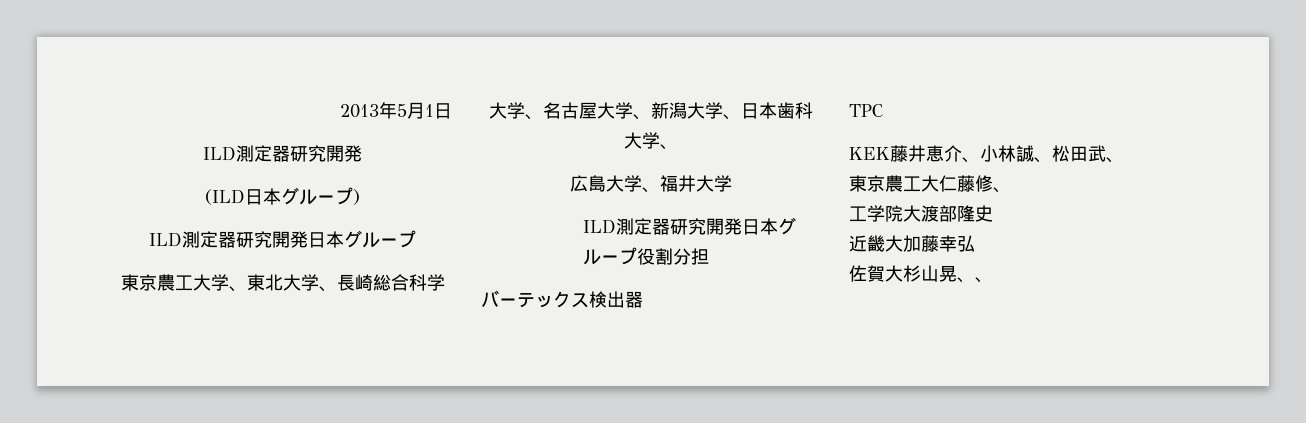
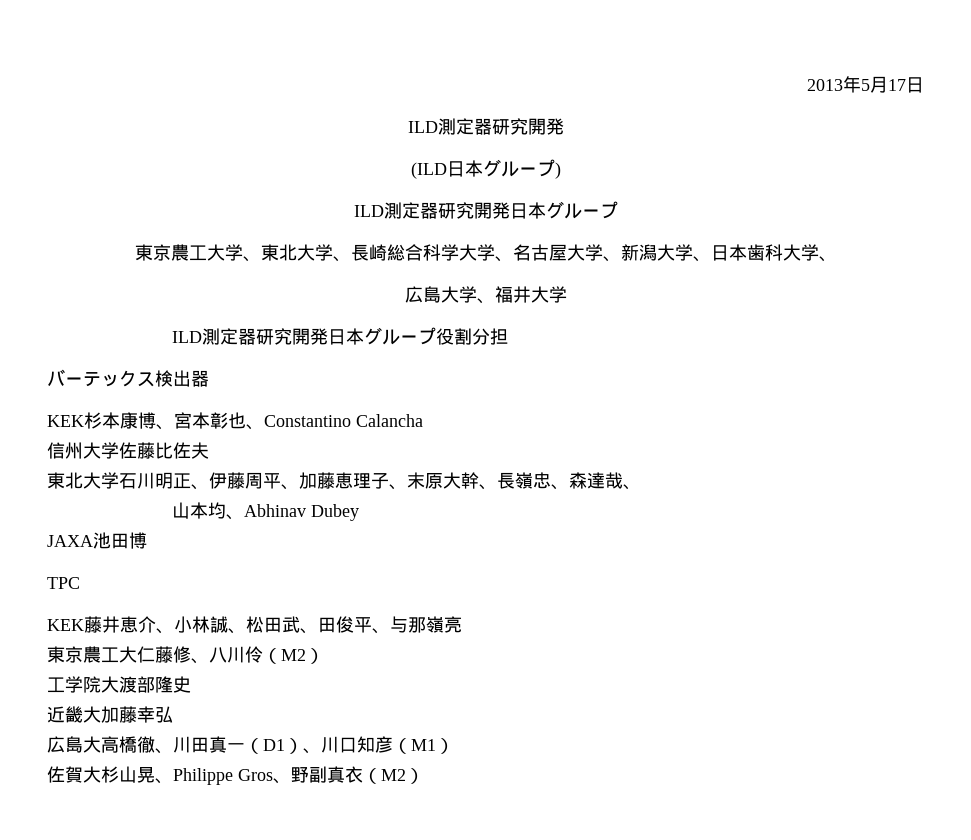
- 2013年5月1日
+ 2013年5月17日
+ KEK杉本康博、宮本彰也、Constantino Calancha
+ 信州大学佐藤比佐夫
+ 東北大学石川明正、伊藤周平、加藤恵理子、末原大幹、長嶺忠、森達哉、
+ 山本均、Abhinav Dubey
+ JAXA池田博
- KEK藤井恵介、小林誠、松田武、
+ KEK藤井恵介、小林誠、松田武、田俊平、与那嶺亮
- 東京農工大仁藤修、
+ 東京農工大仁藤修、八川伶（M2）
- 佐賀大杉山晃、、
+ 広島大高橋徹、川田真一（D1）、川口知彦（M1）
+ 佐賀大杉山晃、Philippe Gros、野副真衣（M2）

